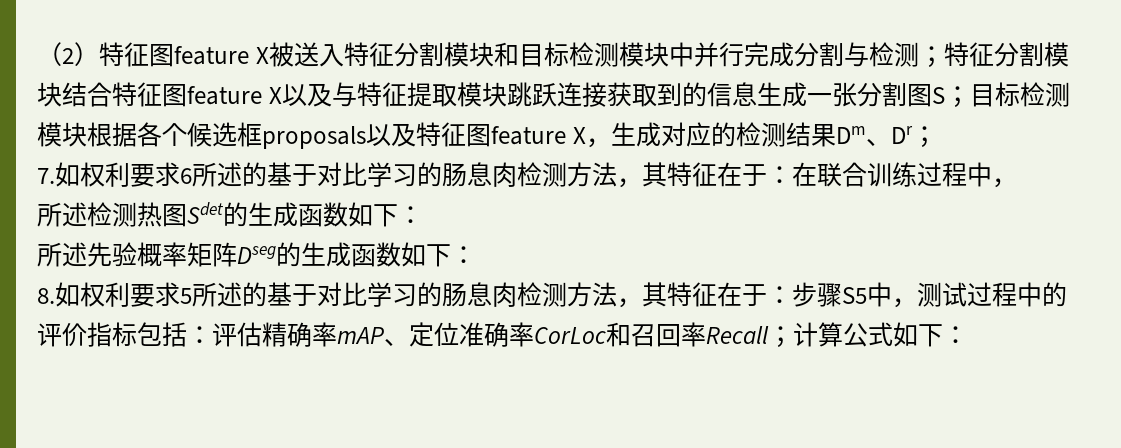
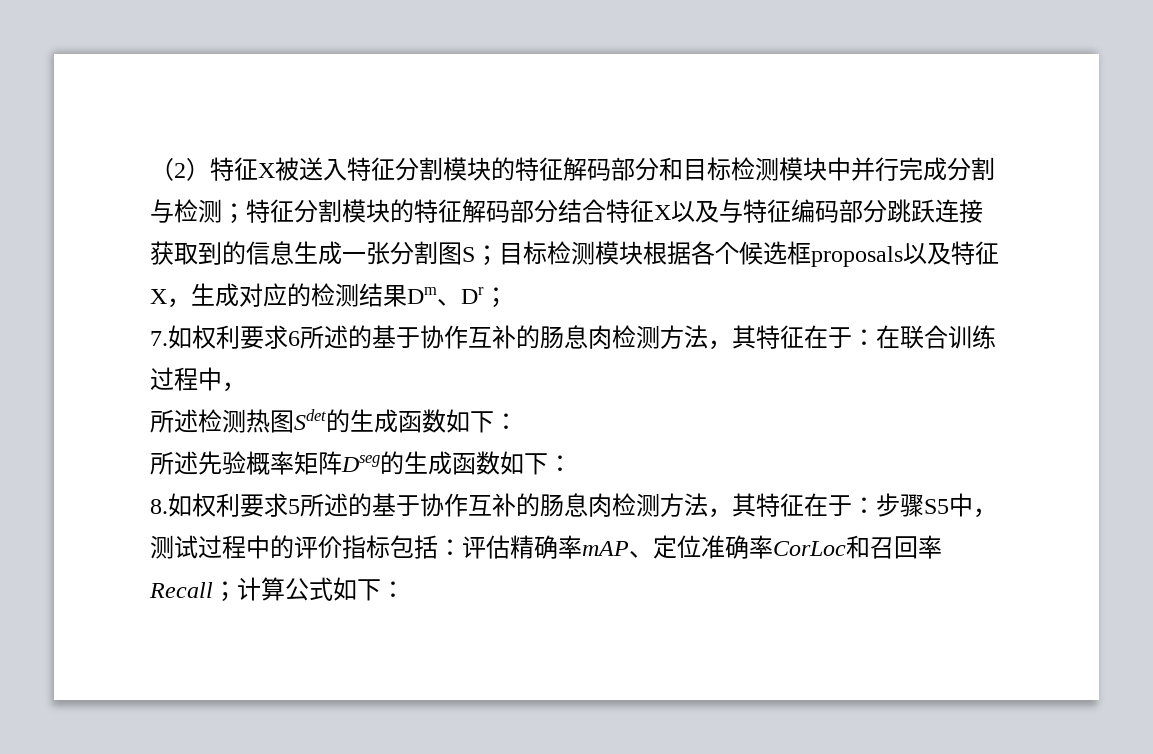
- （2）特征图feature X被送入特征分割模块和目标检测模块中并行完成分割与检测；特征分割模块结合特征图feature X以及与特征提取模块跳跃连接获取到的信息生成一张分割图S；目标检测模块根据各个候选框proposals以及特征图feature X，生成对应的检测结果Dm、Dr；
+ （2）特征X被送入特征分割模块的特征解码部分和目标检测模块中并行完成分割与检测；特征分割模块的特征解码部分结合特征X以及与特征编码部分跳跃连接获取到的信息生成一张分割图S；目标检测模块根据各个候选框proposals以及特征X，生成对应的检测结果Dm、Dr；
- 7.如权利要求6所述的基于对比学习的肠息肉检测方法，其特征在于：在联合训练过程中，
+ 7.如权利要求6所述的基于协作互补的肠息肉检测方法，其特征在于：在联合训练过程中，
- 8.如权利要求5所述的基于对比学习的肠息肉检测方法，其特征在于：步骤S5中，测试过程中的评价指标包括：评估精确率mAP、定位准确率CorLoc和召回率Recall；计算公式如下：
+ 8.如权利要求5所述的基于协作互补的肠息肉检测方法，其特征在于：步骤S5中，测试过程中的评价指标包括：评估精确率mAP、定位准确率CorLoc和召回率Recall；计算公式如下：

